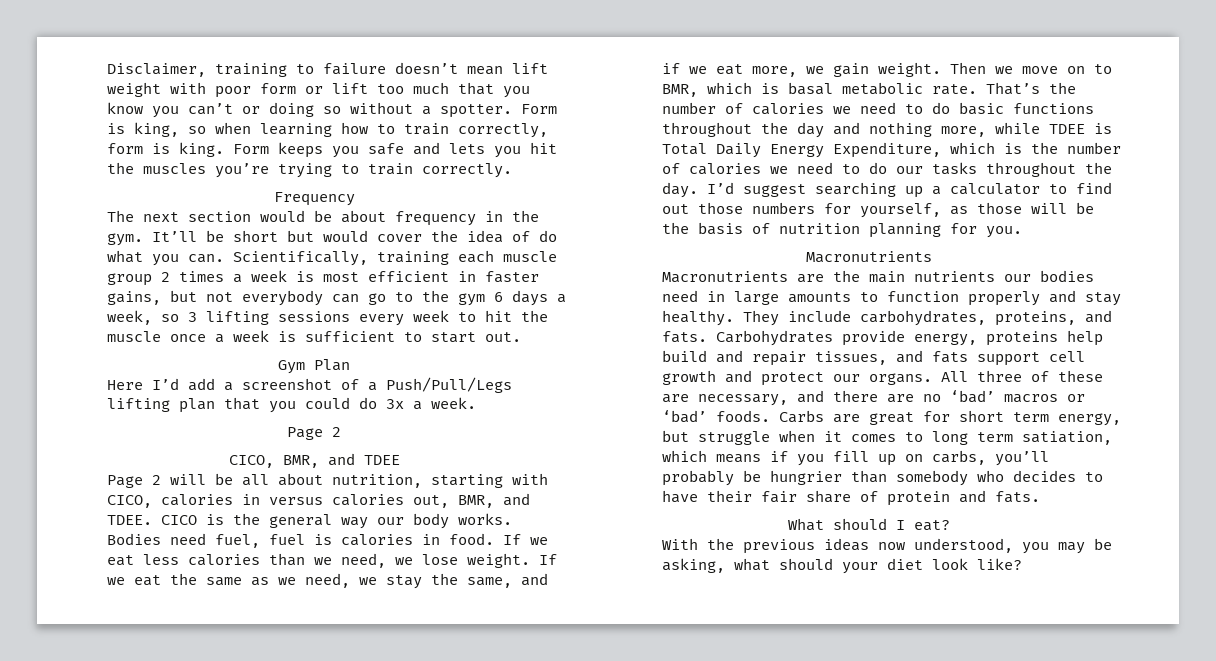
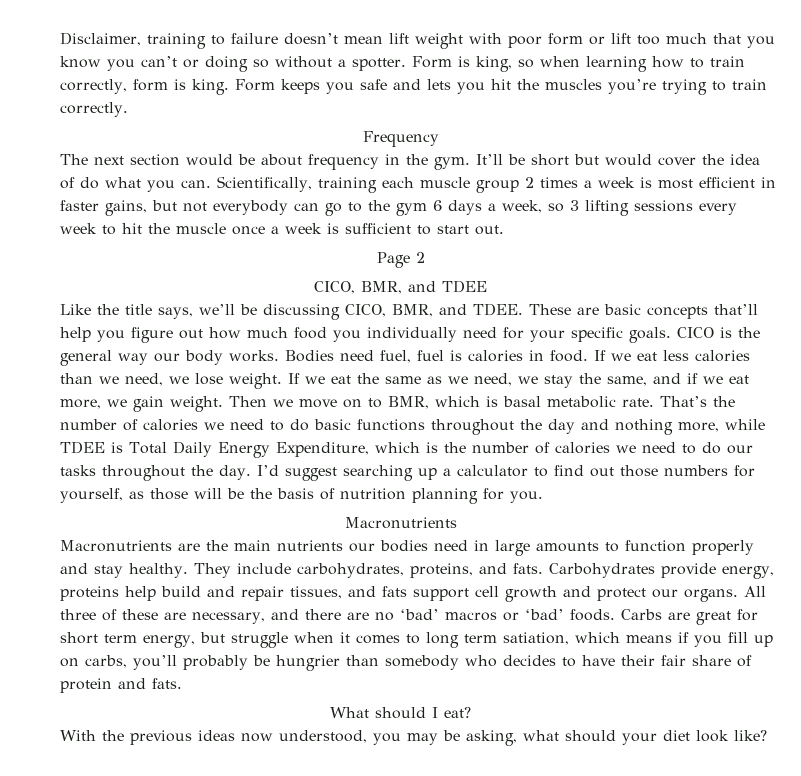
- Gym Plan
- Here I’d add a screenshot of a Push/Pull/Legs lifting plan that you could do 3x a week.
- Page 2 will be all about nutrition, starting with CICO, calories in versus calories out, BMR, and TDEE.
+ Like the title says, we’ll be discussing CICO, BMR, and TDEE. These are basic concepts that’ll help you figure out how much food you individually need for your specific goals.

